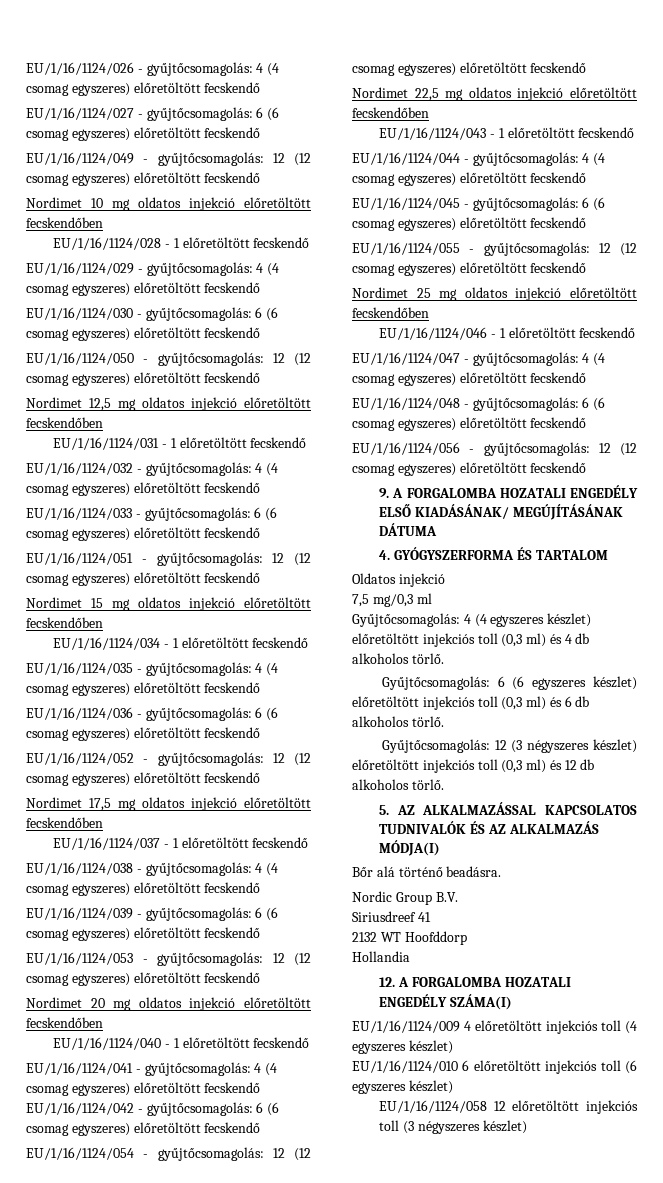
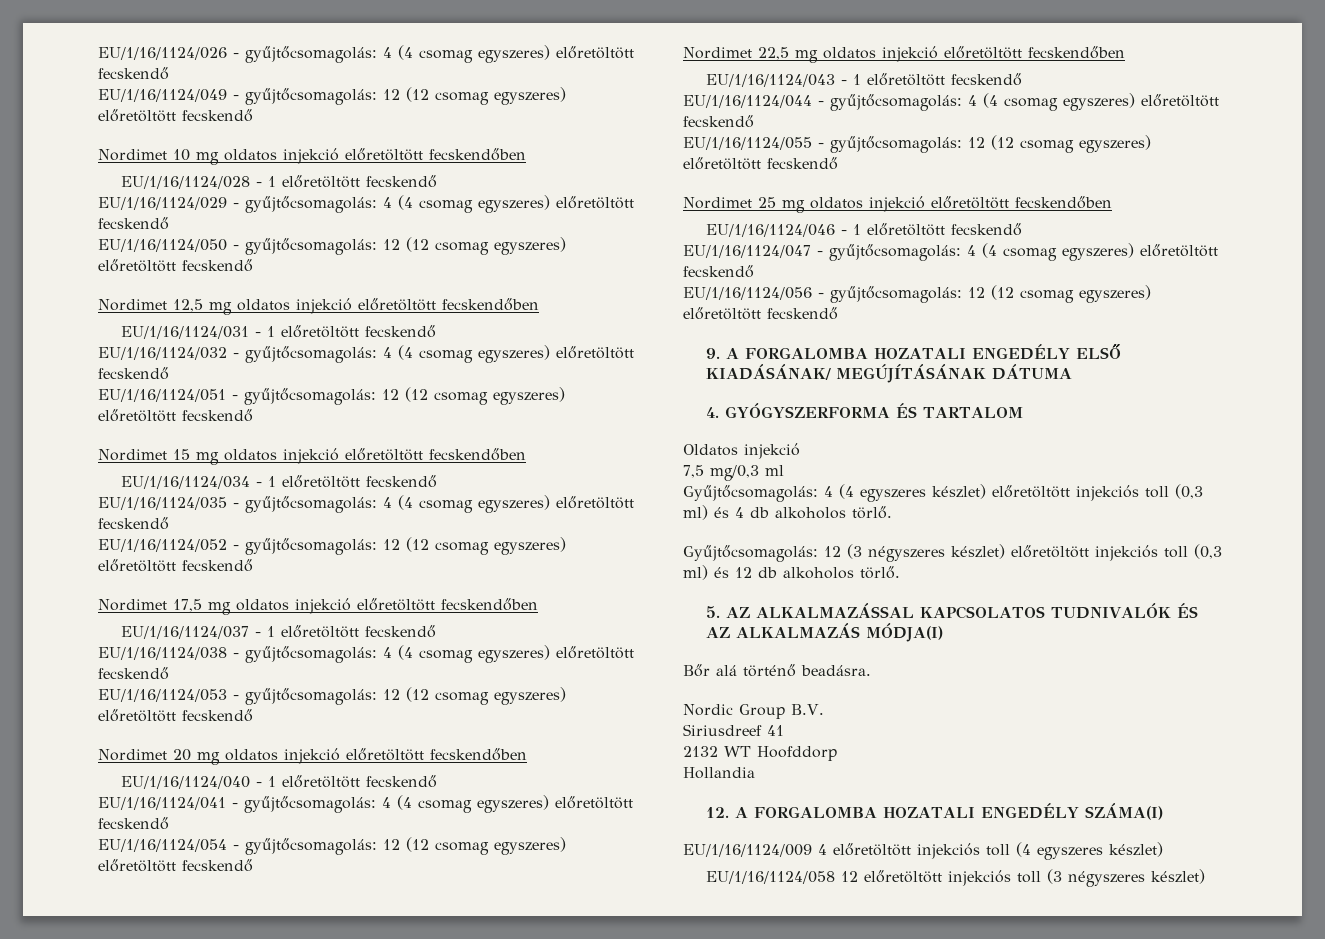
- EU/1/16/1124/027 - gyűjtőcsomagolás: 6 (6 csomag egyszeres) előretöltött fecskendő
- EU/1/16/1124/030 - gyűjtőcsomagolás: 6 (6 csomag egyszeres) előretöltött fecskendő
- EU/1/16/1124/033 - gyűjtőcsomagolás: 6 (6 csomag egyszeres) előretöltött fecskendő
- EU/1/16/1124/036 - gyűjtőcsomagolás: 6 (6 csomag egyszeres) előretöltött fecskendő
- EU/1/16/1124/039 - gyűjtőcsomagolás: 6 (6 csomag egyszeres) előretöltött fecskendő
- EU/1/16/1124/041 - gyűjtőcsomagolás: 4 (4 csomag egyszeres) előretöltött fecskendő EU/1/16/1124/042 - gyűjtőcsomagolás: 6 (6 csomag egyszeres) előretöltött fecskendő
+ EU/1/16/1124/041 - gyűjtőcsomagolás: 4 (4 csomag egyszeres) előretöltött fecskendő
- EU/1/16/1124/045 - gyűjtőcsomagolás: 6 (6 csomag egyszeres) előretöltött fecskendő
- EU/1/16/1124/048 - gyűjtőcsomagolás: 6 (6 csomag egyszeres) előretöltött fecskendő
- Gyűjtőcsomagolás: 6 (6 egyszeres készlet) előretöltött injekciós toll (0,3 ml) és 6 db alkoholos törlő.
- EU/1/16/1124/010 6 előretöltött injekciós toll (6 egyszeres készlet)

